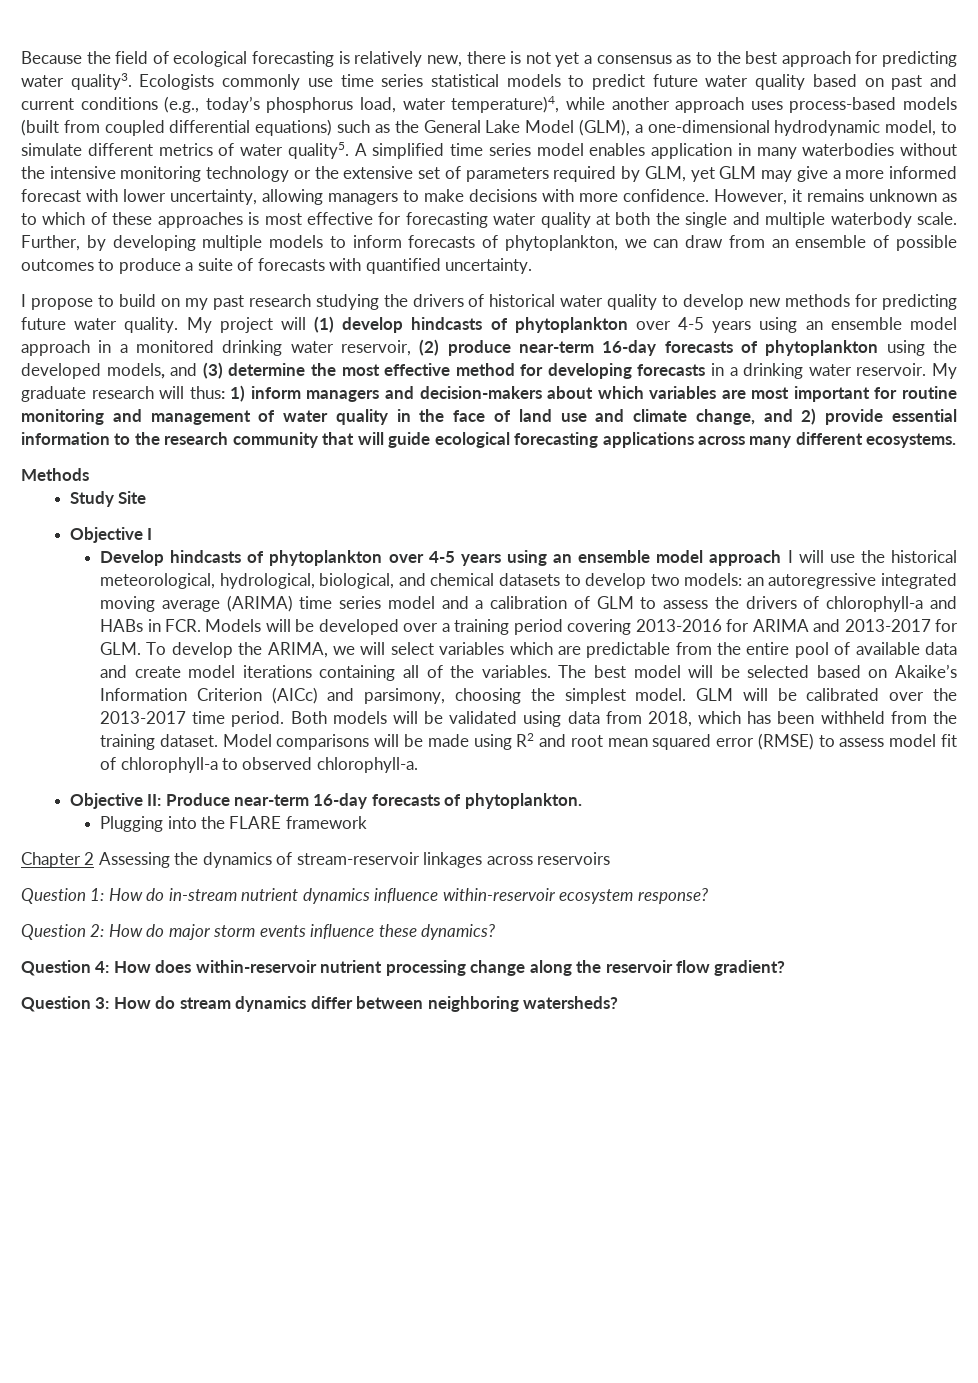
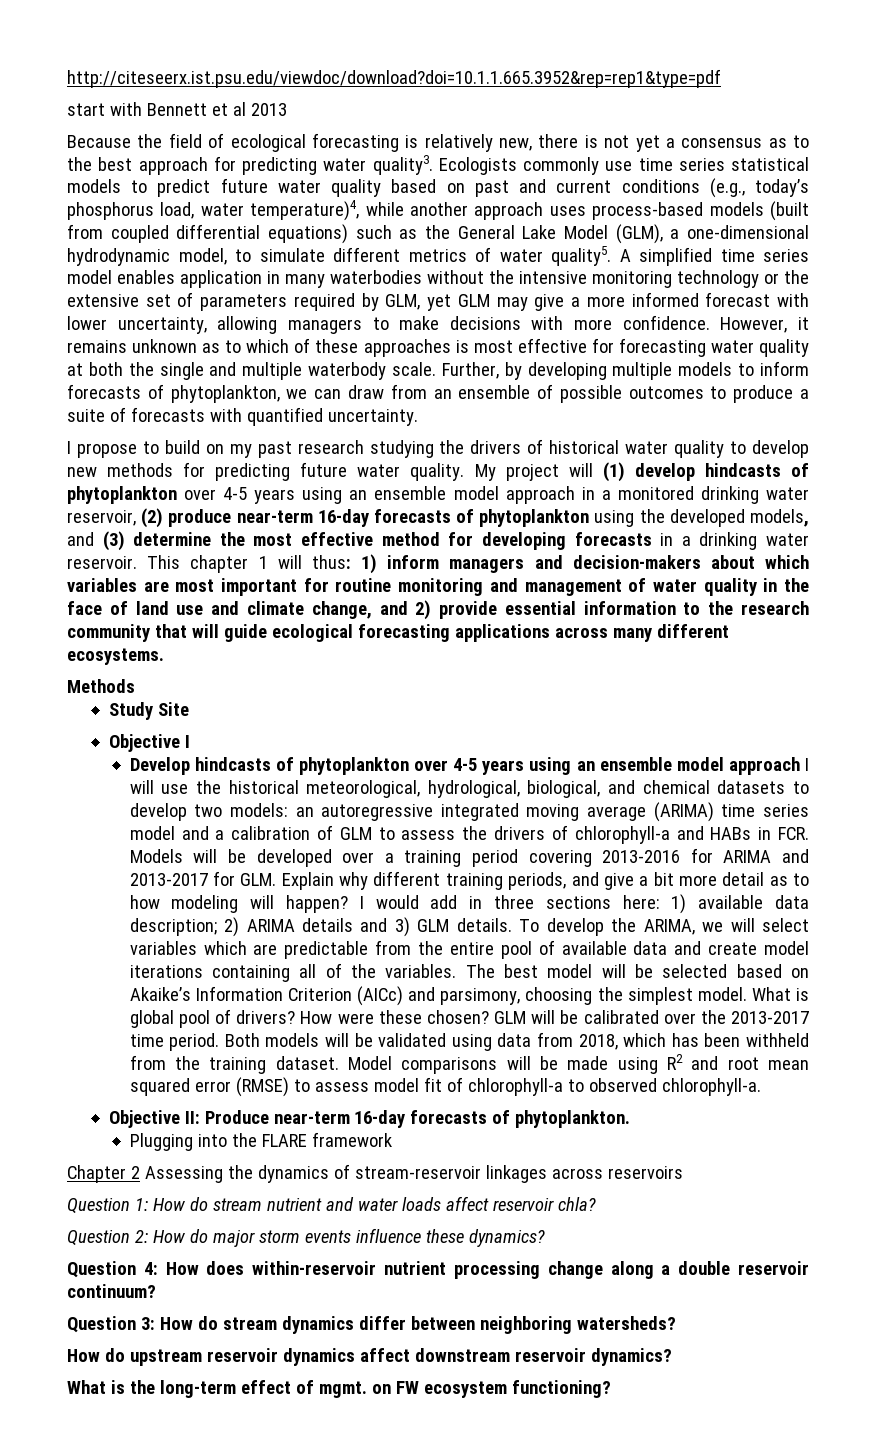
+ http://citeseerx.ist.psu.edu/viewdoc/download?doi=10.1.1.665.3952&rep=rep1&type=pdf
+ start with Bennett et al 2013
- My graduate research will thus: 1) inform managers and decision-makers about which variables are most important for routine monitoring and management of water quality in the face of land use and climate change, and 2) provide essential information to the research community that will guide ecological forecasting applications across many different ecosystems.
+ This chapter 1 will thus: 1) inform managers and decision-makers about which variables are most important for routine monitoring and management of water quality in the face of land use and climate change, and 2) provide essential information to the research community that will guide ecological forecasting applications across many different ecosystems.
- an autoregressive integrated moving average (ARIMA) time series model and a calibration of GLM to assess the drivers of chlorophyll-a and HABs in FCR. Models will be developed over a training period covering 2013-2016 for ARIMA and 2013-2017 for GLM. To develop the ARIMA, we will select variables which are predictable from the entire pool of available data and create model iterations containing all of the variables.
+ an autoregressive integrated moving average (ARIMA) time series model and a calibration of GLM to assess the drivers of chlorophyll-a and HABs in FCR. Models will be developed over a training period covering 2013-2016 for ARIMA and 2013-2017 for GLM. Explain why different training periods, and give a bit more detail as to how modeling will happen? I would add in three sections here: 1) available data description; 2) ARIMA details and 3) GLM details. To develop the ARIMA, we will select variables which are predictable from the entire pool of available data and create model iterations containing all of the variables.
+ What is global pool of drivers? How were these chosen?
- Question 1: How do in-stream nutrient dynamics influence within-reservoir ecosystem response?
+ Question 1: How do stream nutrient and water loads affect reservoir chla?
- Question 4: How does within-reservoir nutrient processing change along the reservoir flow gradient?
+ Question 4: How does within-reservoir nutrient processing change along a double reservoir continuum?
+ How do upstream reservoir dynamics affect downstream reservoir dynamics?
+ What is the long-term effect of mgmt. on FW ecosystem functioning?

